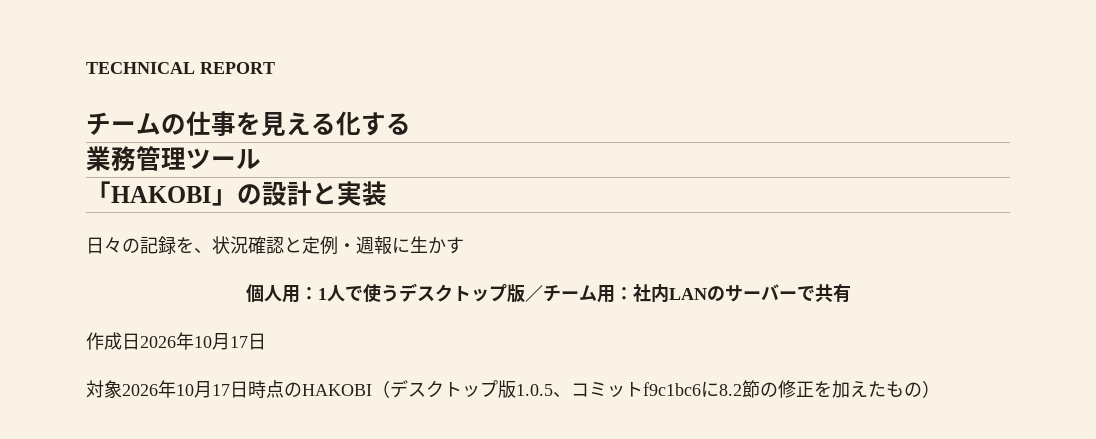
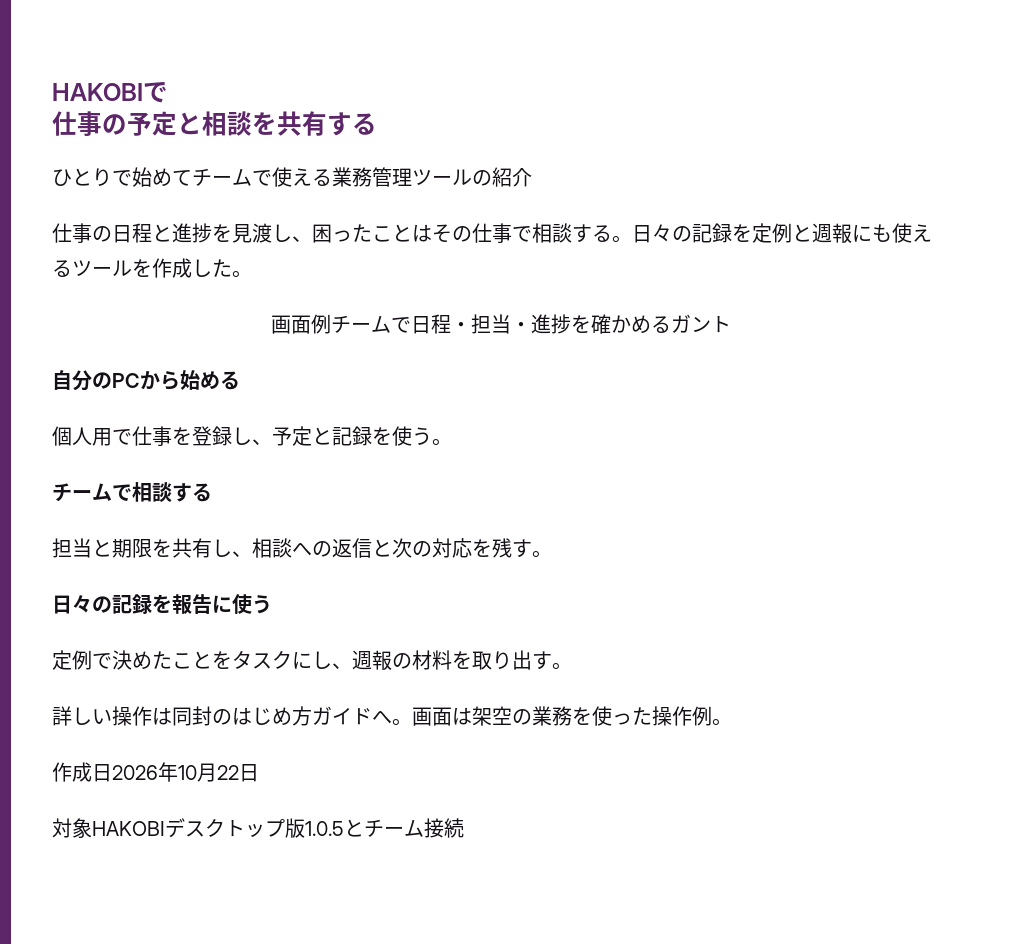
- TECHNICAL REPORT
- チームの仕事を見える化する
- 業務管理ツール
- 「HAKOBI」の設計と実装
- 日々の記録を、状況確認と定例・週報に生かす
- 個人用：1人で使うデスクトップ版／チーム用：社内LANのサーバーで共有
+ HAKOBIで
+ 仕事の予定と相談を共有する
+ ひとりで始めてチームで使える業務管理ツールの紹介
+ 仕事の日程と進捗を見渡し、困ったことはその仕事で相談する。日々の記録を定例と週報にも使えるツールを作成した。
+ 画面例チームで日程・担当・進捗を確かめるガント
+ 自分のPCから始める
+ 個人用で仕事を登録し、予定と記録を使う。
+ チームで相談する
+ 担当と期限を共有し、相談への返信と次の対応を残す。
+ 日々の記録を報告に使う
+ 定例で決めたことをタスクにし、週報の材料を取り出す。
+ 詳しい操作は同封のはじめ方ガイドへ。画面は架空の業務を使った操作例。
- 作成日2026年10月17日
+ 作成日2026年10月22日
- 対象2026年10月17日時点のHAKOBI（デスクトップ版1.0.5、コミットf9c1bc6に8.2節の修正を加えたもの）
+ 対象HAKOBIデスクトップ版1.0.5とチーム接続

